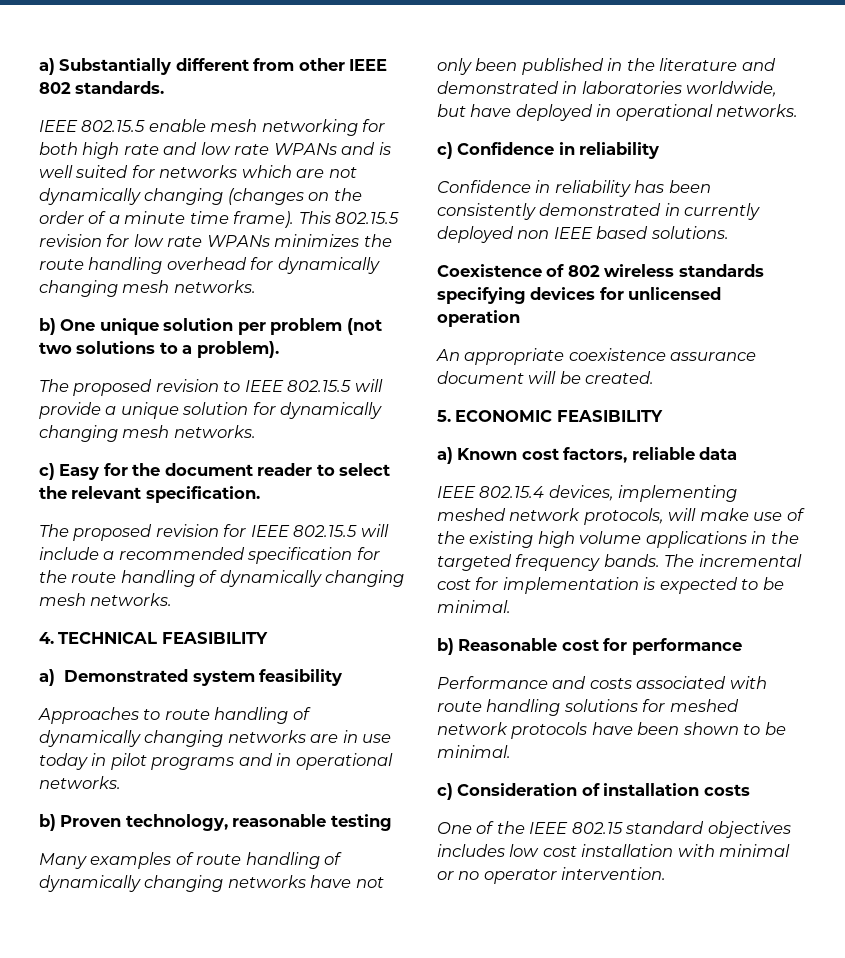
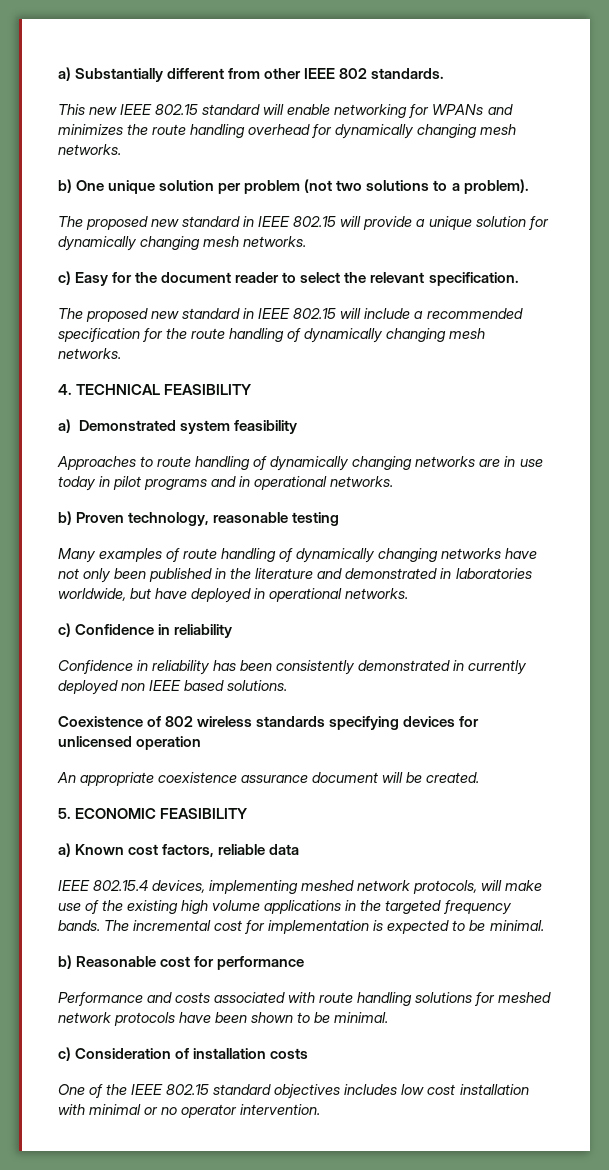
- IEEE 802.15.5 enable mesh networking for both high rate and low rate WPANs and is well suited for networks which are not dynamically changing (changes on the order of a minute time frame). This 802.15.5 revision for low rate WPANs minimizes the route handling overhead for dynamically changing mesh networks.
+ This new IEEE 802.15 standard will enable networking for WPANs and minimizes the route handling overhead for dynamically changing mesh networks.
- The proposed revision to IEEE 802.15.5 will provide a unique solution for dynamically changing mesh networks.
+ The proposed new standard in IEEE 802.15 will provide a unique solution for dynamically changing mesh networks.
- The proposed revision for IEEE 802.15.5 will include a recommended specification for the route handling of dynamically changing mesh networks.
+ The proposed new standard in IEEE 802.15 will include a recommended specification for the route handling of dynamically changing mesh networks.

